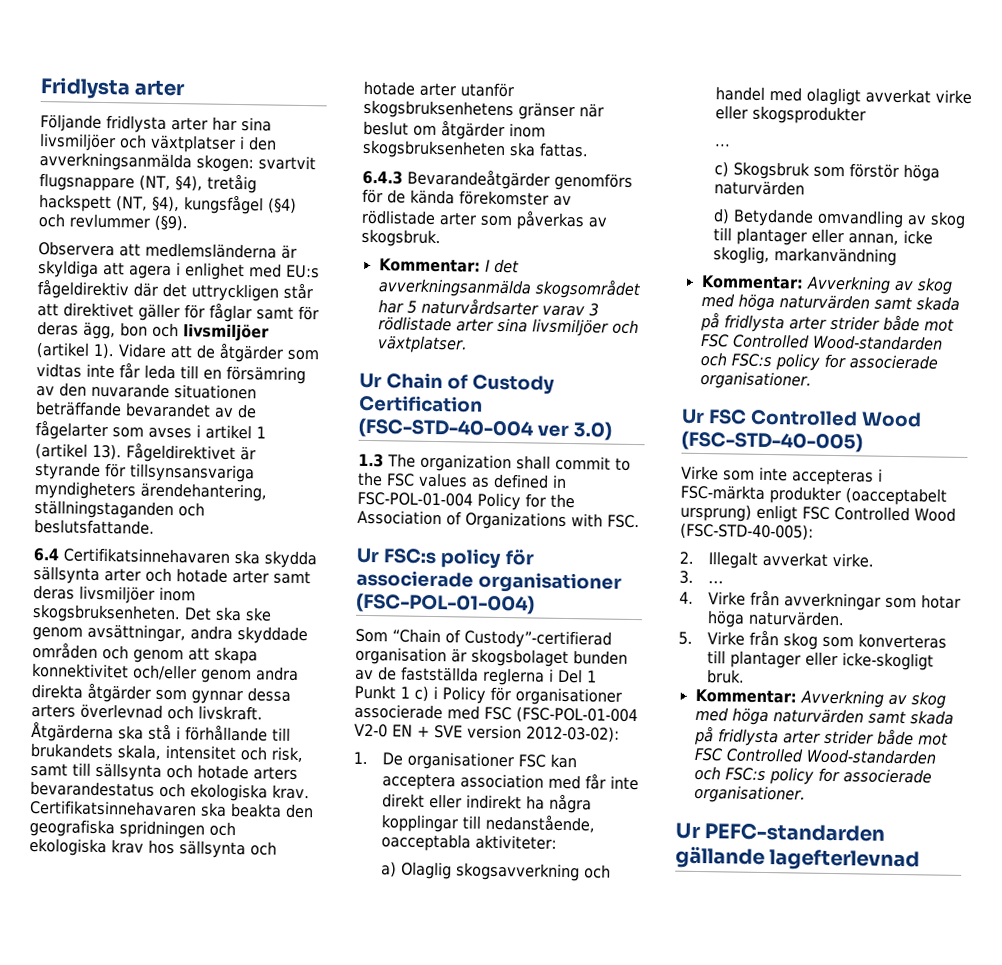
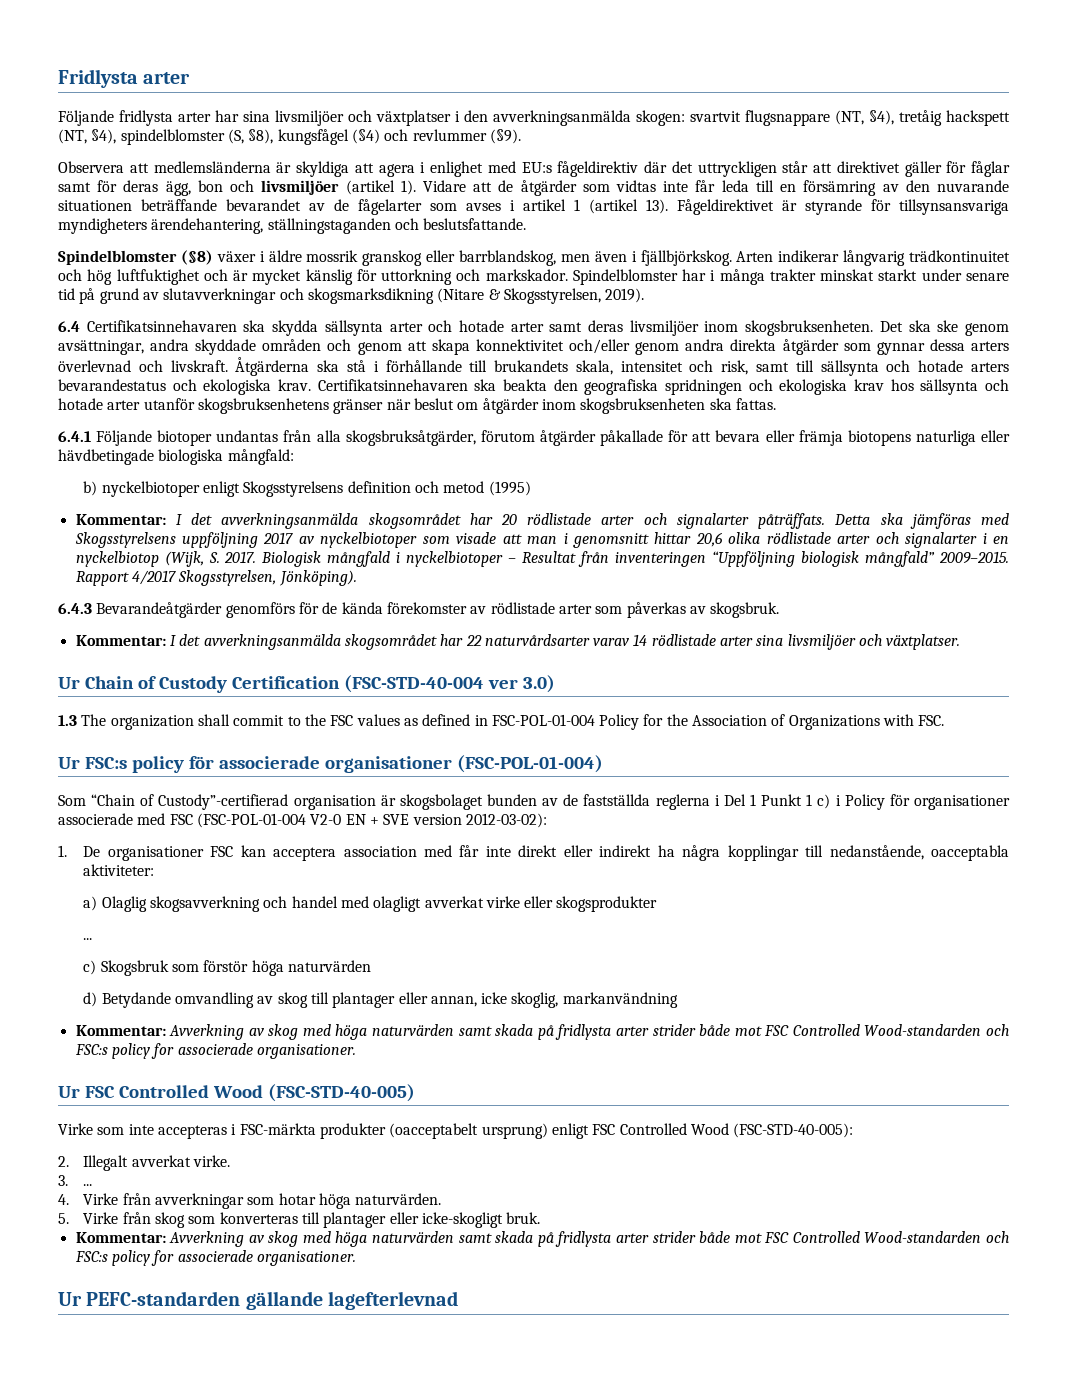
- Följande fridlysta arter har sina livsmiljöer och växtplatser i den avverkningsanmälda skogen: svartvit flugsnappare (NT, §4), tretåig hackspett (NT, §4), kungsfågel (§4) och revlummer (§9).
+ Följande fridlysta arter har sina livsmiljöer och växtplatser i den avverkningsanmälda skogen: svartvit flugsnappare (NT, §4), tretåig hackspett (NT, §4), spindelblomster (S, §8), kungsfågel (§4) och revlummer (§9).
+ Spindelblomster (§8) växer i äldre mossrik granskog eller barrblandskog, men även i fjällbjörkskog. Arten indikerar långvarig trädkontinuitet och hög luftfuktighet och är mycket känslig för uttorkning och markskador. Spindelblomster har i många trakter minskat starkt under senare tid på grund av slutavverkningar och skogsmarksdikning (Nitare & Skogsstyrelsen, 2019).
+ 6.4.1 Följande biotoper undantas från alla skogsbruksåtgärder, förutom åtgärder påkallade för att bevara eller främja biotopens naturliga eller hävdbetingade biologiska mångfald:
+ b) nyckelbiotoper enligt Skogsstyrelsens definition och metod (1995)
+ Kommentar: I det avverkningsanmälda skogsområdet har 20 rödlistade arter och signalarter påträffats. Detta ska jämföras med Skogsstyrelsens uppföljning 2017 av nyckelbiotoper som visade att man i genomsnitt hittar 20,6 olika rödlistade arter och signalarter i en nyckelbiotop (Wijk, S. 2017. Biologisk mångfald i nyckelbiotoper – Resultat från inventeringen “Uppföljning biologisk mångfald” 2009–2015. Rapport 4/2017 Skogsstyrelsen, Jönköping).
- Kommentar: I det avverkningsanmälda skogsområdet har 5 naturvårdsarter varav 3 rödlistade arter sina livsmiljöer och växtplatser.
+ Kommentar: I det avverkningsanmälda skogsområdet har 22 naturvårdsarter varav 14 rödlistade arter sina livsmiljöer och växtplatser.

